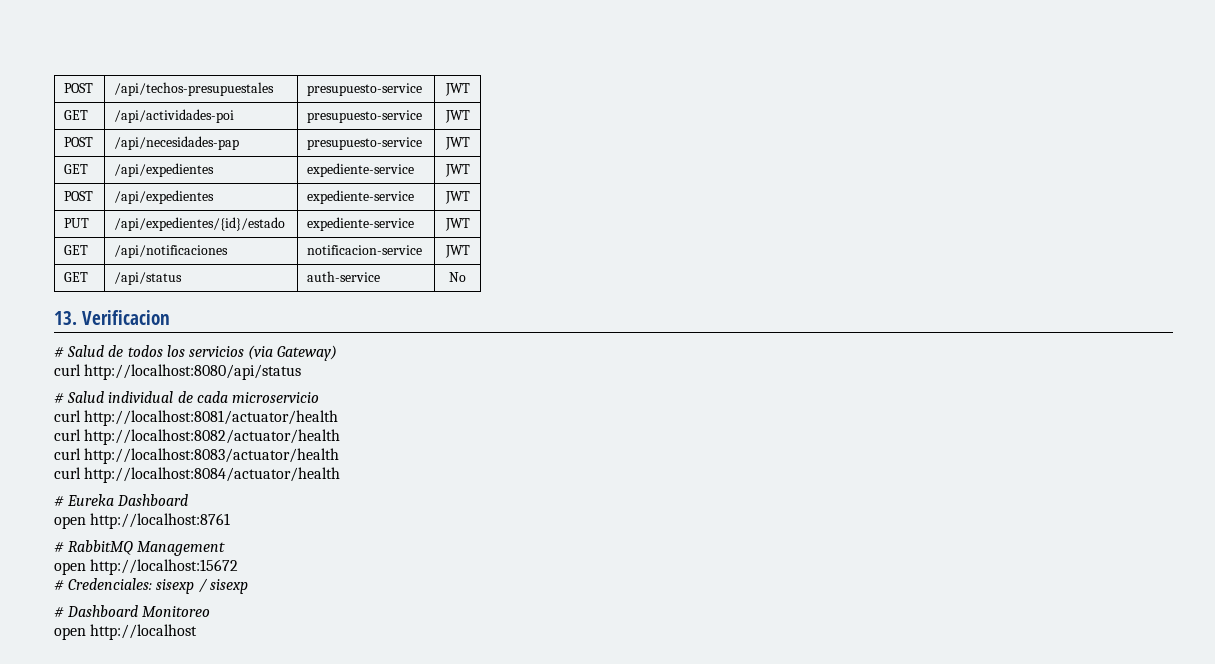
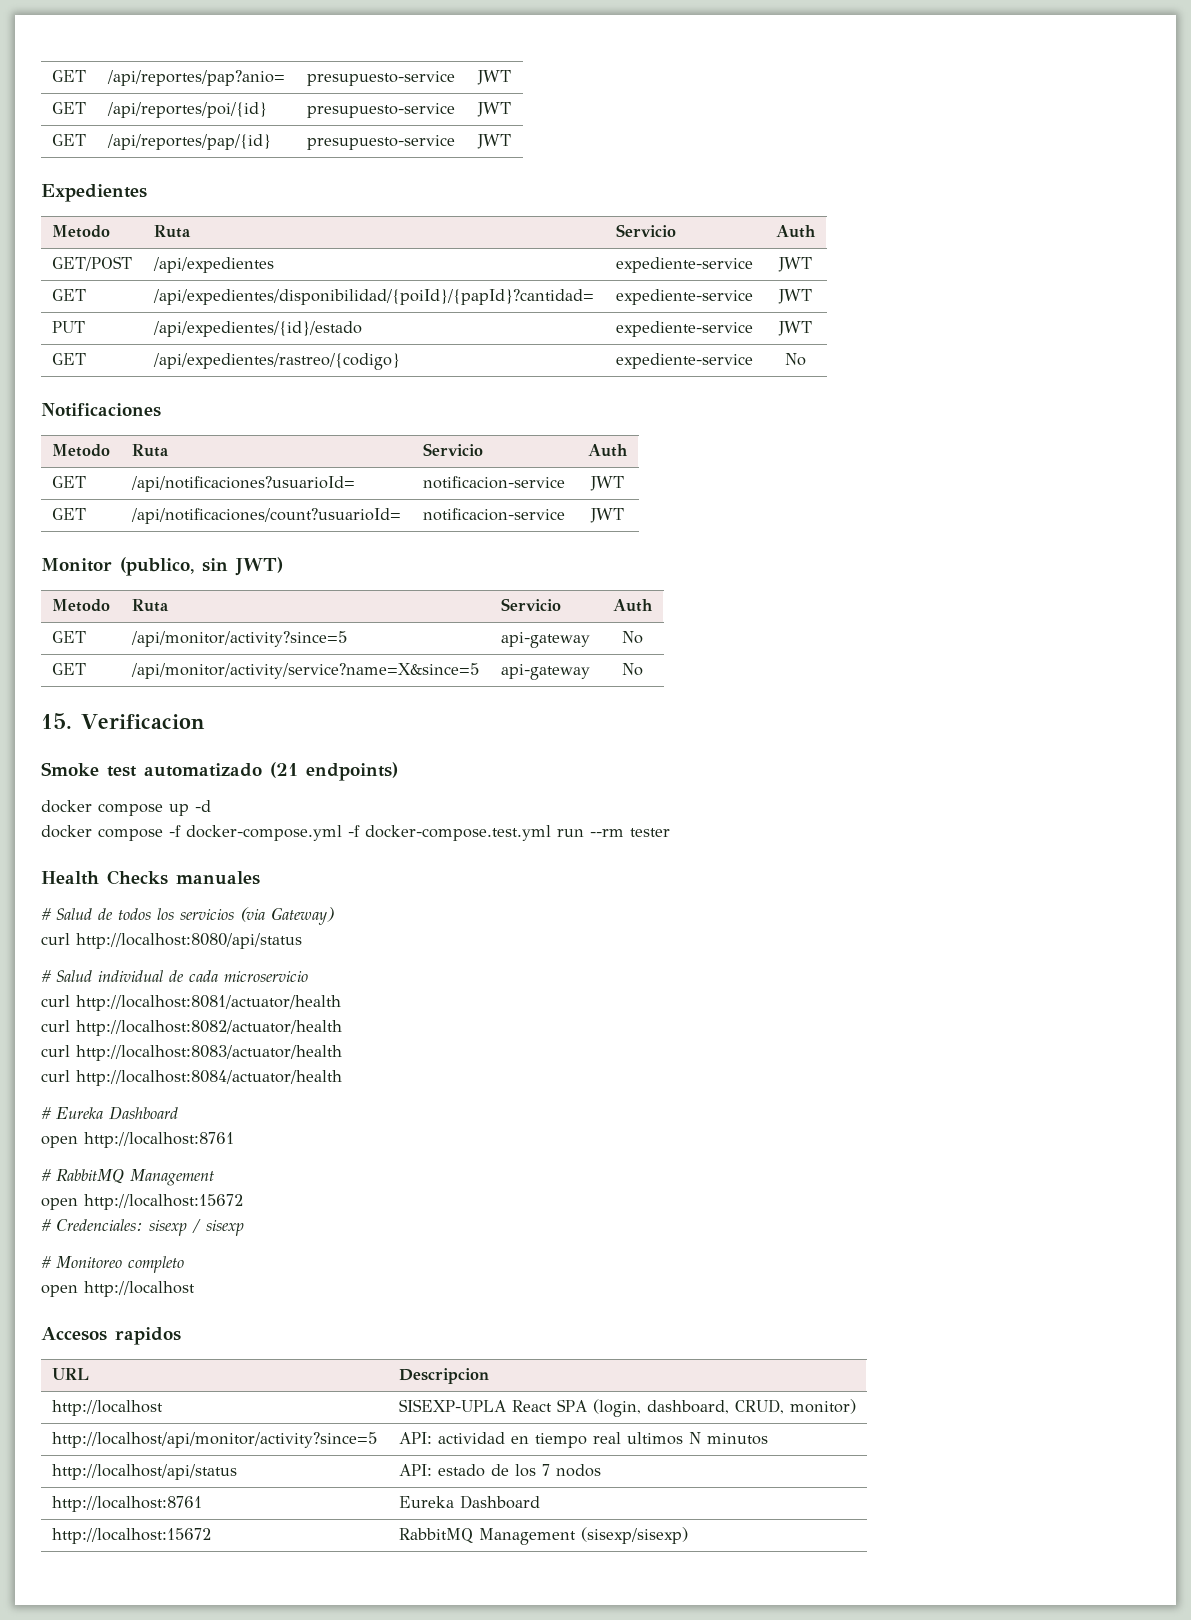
- POST | /api/techos-presupuestales | presupuesto-service | JWT
- GET | /api/actividades-poi | presupuesto-service | JWT
- POST | /api/necesidades-pap | presupuesto-service | JWT
- GET | /api/expedientes | expediente-service | JWT
- POST | /api/expedientes | expediente-service | JWT
+ GET | /api/reportes/pap?anio= | presupuesto-service | JWT
+ GET | /api/reportes/poi/{id} | presupuesto-service | JWT
+ GET | /api/reportes/pap/{id} | presupuesto-service | JWT
+ Expedientes
+ Metodo | Ruta | Servicio | Auth
+ GET/POST | /api/expedientes | expediente-service | JWT
+ GET | /api/expedientes/disponibilidad/{poiId}/{papId}?cantidad= | expediente-service | JWT
- GET | /api/notificaciones | notificacion-service | JWT
- GET | /api/status | auth-service | No
- 13. Verificacion
+ GET | /api/expedientes/rastreo/{codigo} | expediente-service | No
+ Notificaciones
+ Metodo | Ruta | Servicio | Auth
+ GET | /api/notificaciones?usuarioId= | notificacion-service | JWT
+ GET | /api/notificaciones/count?usuarioId= | notificacion-service | JWT
+ Monitor (publico, sin JWT)
+ Metodo | Ruta | Servicio | Auth
+ GET | /api/monitor/activity?since=5 | api-gateway | No
+ GET | /api/monitor/activity/service?name=X&since=5 | api-gateway | No
+ 15. Verificacion
+ Smoke test automatizado (21 endpoints)
+ docker compose up -d
+ docker compose -f docker-compose.yml -f docker-compose.test.yml run --rm tester
+ Health Checks manuales
- # Dashboard Monitoreo
+ # Monitoreo completo
+ Accesos rapidos
+ URL | Descripcion
+ http://localhost | SISEXP-UPLA React SPA (login, dashboard, CRUD, monitor)
+ http://localhost/api/monitor/activity?since=5 | API: actividad en tiempo real ultimos N minutos
+ http://localhost/api/status | API: estado de los 7 nodos
+ http://localhost:8761 | Eureka Dashboard
+ http://localhost:15672 | RabbitMQ Management (sisexp/sisexp)

